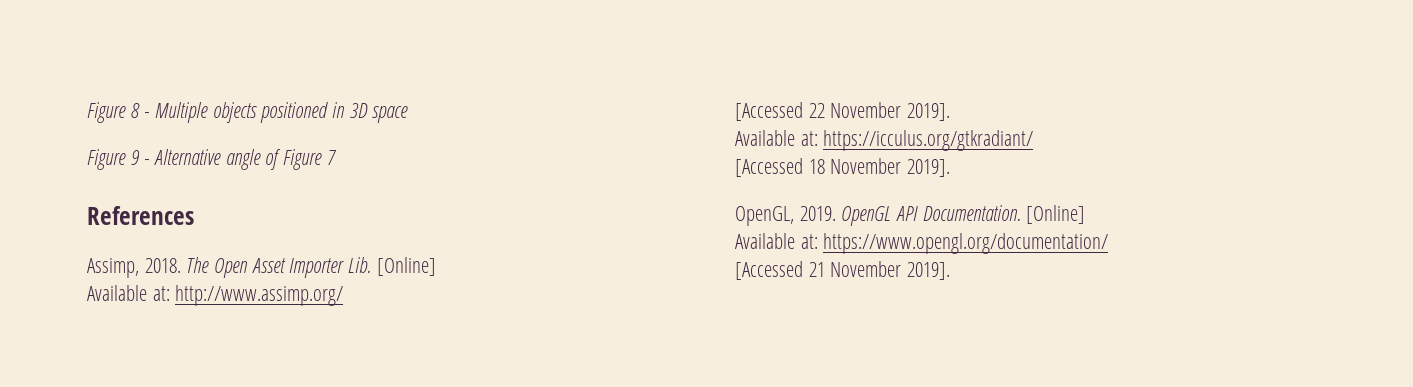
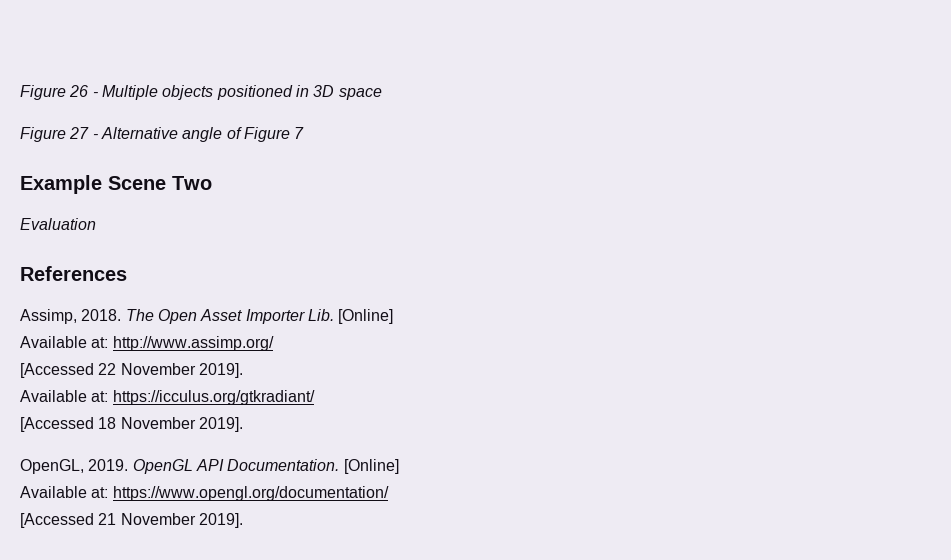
- Figure 8 - Multiple objects positioned in 3D space
+ Figure 26 - Multiple objects positioned in 3D space
- Figure 9 - Alternative angle of Figure 7
+ Figure 27 - Alternative angle of Figure 7
+ Example Scene Two
+ Evaluation

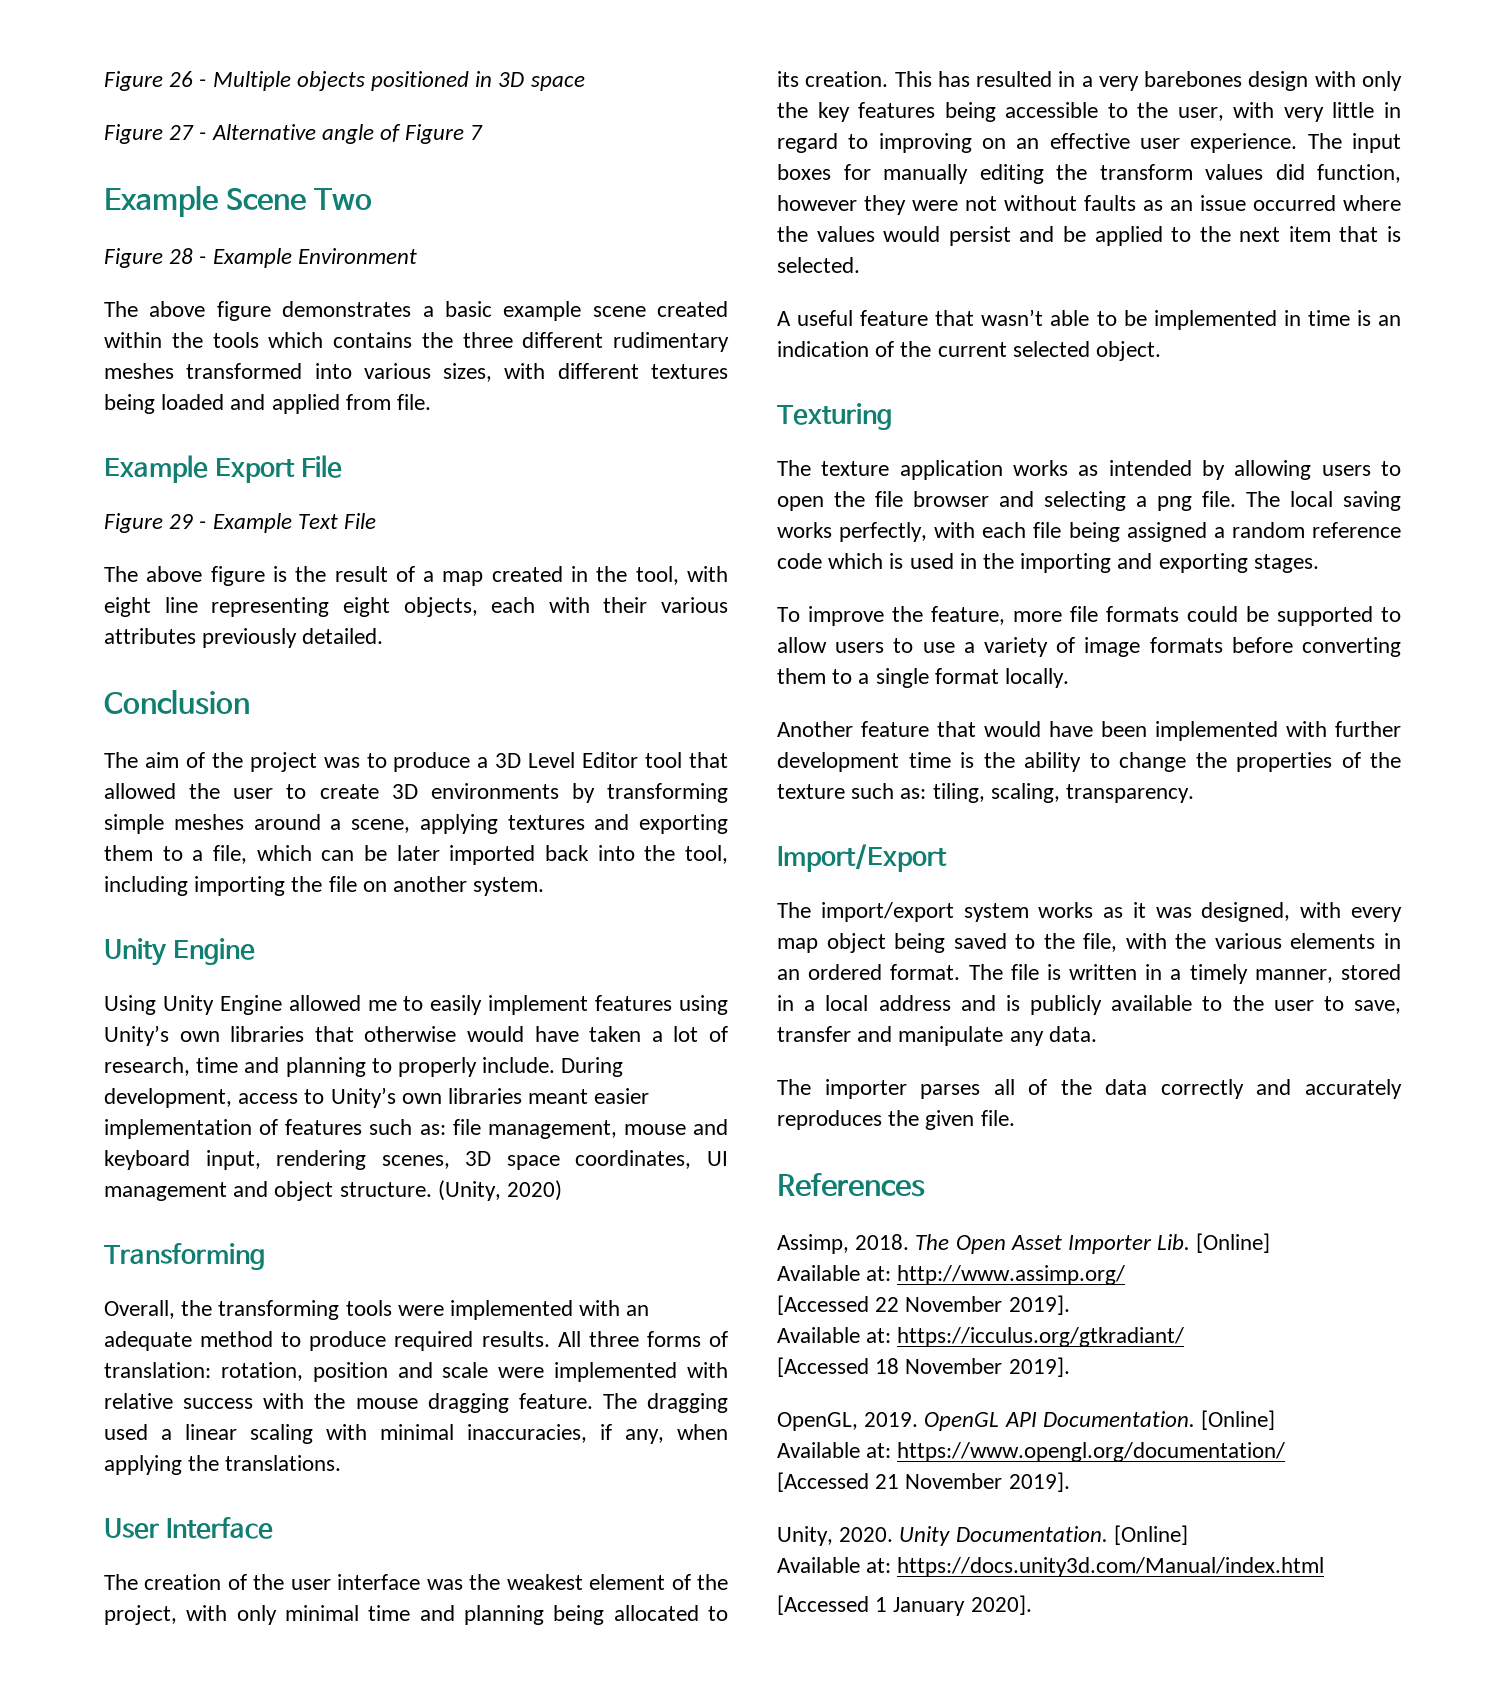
- Evaluation
+ Figure 28 - Example Environment
+ The above figure demonstrates a basic example scene created within the tools which contains the three different rudimentary meshes transformed into various sizes, with different textures being loaded and applied from file.
+ Example Export File
+ Figure 29 - Example Text File
+ The above figure is the result of a map created in the tool, with eight line representing eight objects, each with their various attributes previously detailed.
+ Conclusion
+ The aim of the project was to produce a 3D Level Editor tool that allowed the user to create 3D environments by transforming simple meshes around a scene, applying textures and exporting them to a file, which can be later imported back into the tool, including importing the file on another system.
+ Unity Engine
+ Using Unity Engine allowed me to easily implement features using Unity’s own libraries that otherwise would have taken a lot of research, time and planning to properly include. During development, access to Unity’s own libraries meant easier implementation of features such as: file management, mouse and keyboard input, rendering scenes, 3D space coordinates, UI management and object structure. (Unity, 2020)
+ Transforming
+ Overall, the transforming tools were implemented with an adequate method to produce required results. All three forms of translation: rotation, position and scale were implemented with relative success with the mouse dragging feature. The dragging used a linear scaling with minimal inaccuracies, if any, when applying the translations.
+ User Interface
+ The creation of the user interface was the weakest element of the project, with only minimal time and planning being allocated to its creation. This has resulted in a very barebones design with only the key features being accessible to the user, with very little in regard to improving on an effective user experience. The input boxes for manually editing the transform values did function, however they were not without faults as an issue occurred where the values would persist and be applied to the next item that is selected.
+ A useful feature that wasn’t able to be implemented in time is an indication of the current selected object.
+ Texturing
+ The texture application works as intended by allowing users to open the file browser and selecting a png file. The local saving works perfectly, with each file being assigned a random reference code which is used in the importing and exporting stages.
+ To improve the feature, more file formats could be supported to allow users to use a variety of image formats before converting them to a single format locally.
+ Another feature that would have been implemented with further development time is the ability to change the properties of the texture such as: tiling, scaling, transparency.
+ Import/Export
+ The import/export system works as it was designed, with every map object being saved to the file, with the various elements in an ordered format. The file is written in a timely manner, stored in a local address and is publicly available to the user to save, transfer and manipulate any data.
+ The importer parses all of the data correctly and accurately reproduces the given file.
+ Unity, 2020. Unity Documentation. [Online]
+ Available at: https://docs.unity3d.com/Manual/index.html
+ [Accessed 1 January 2020].

